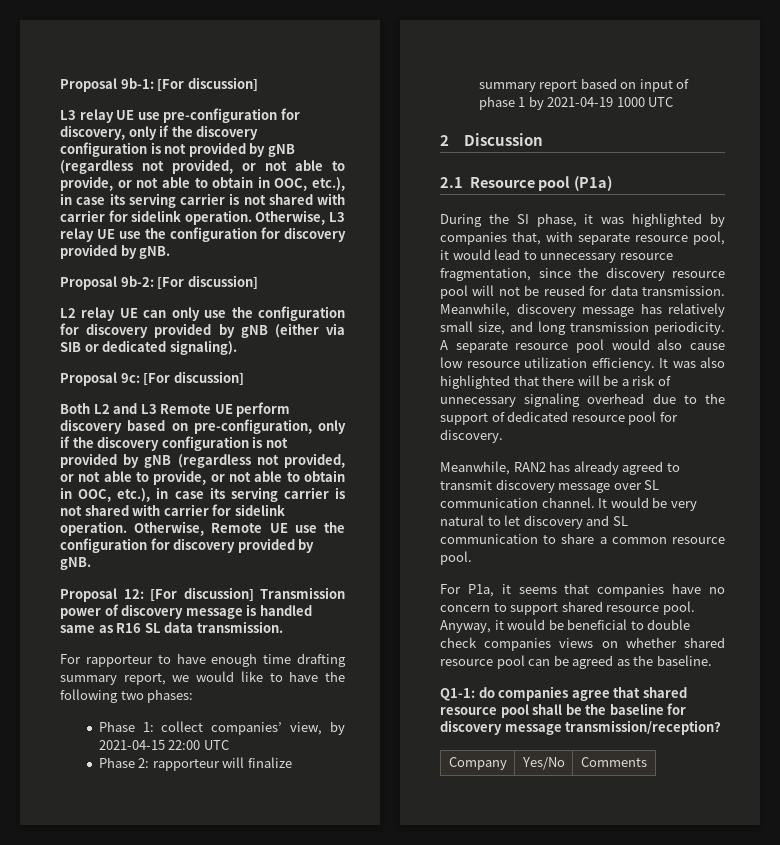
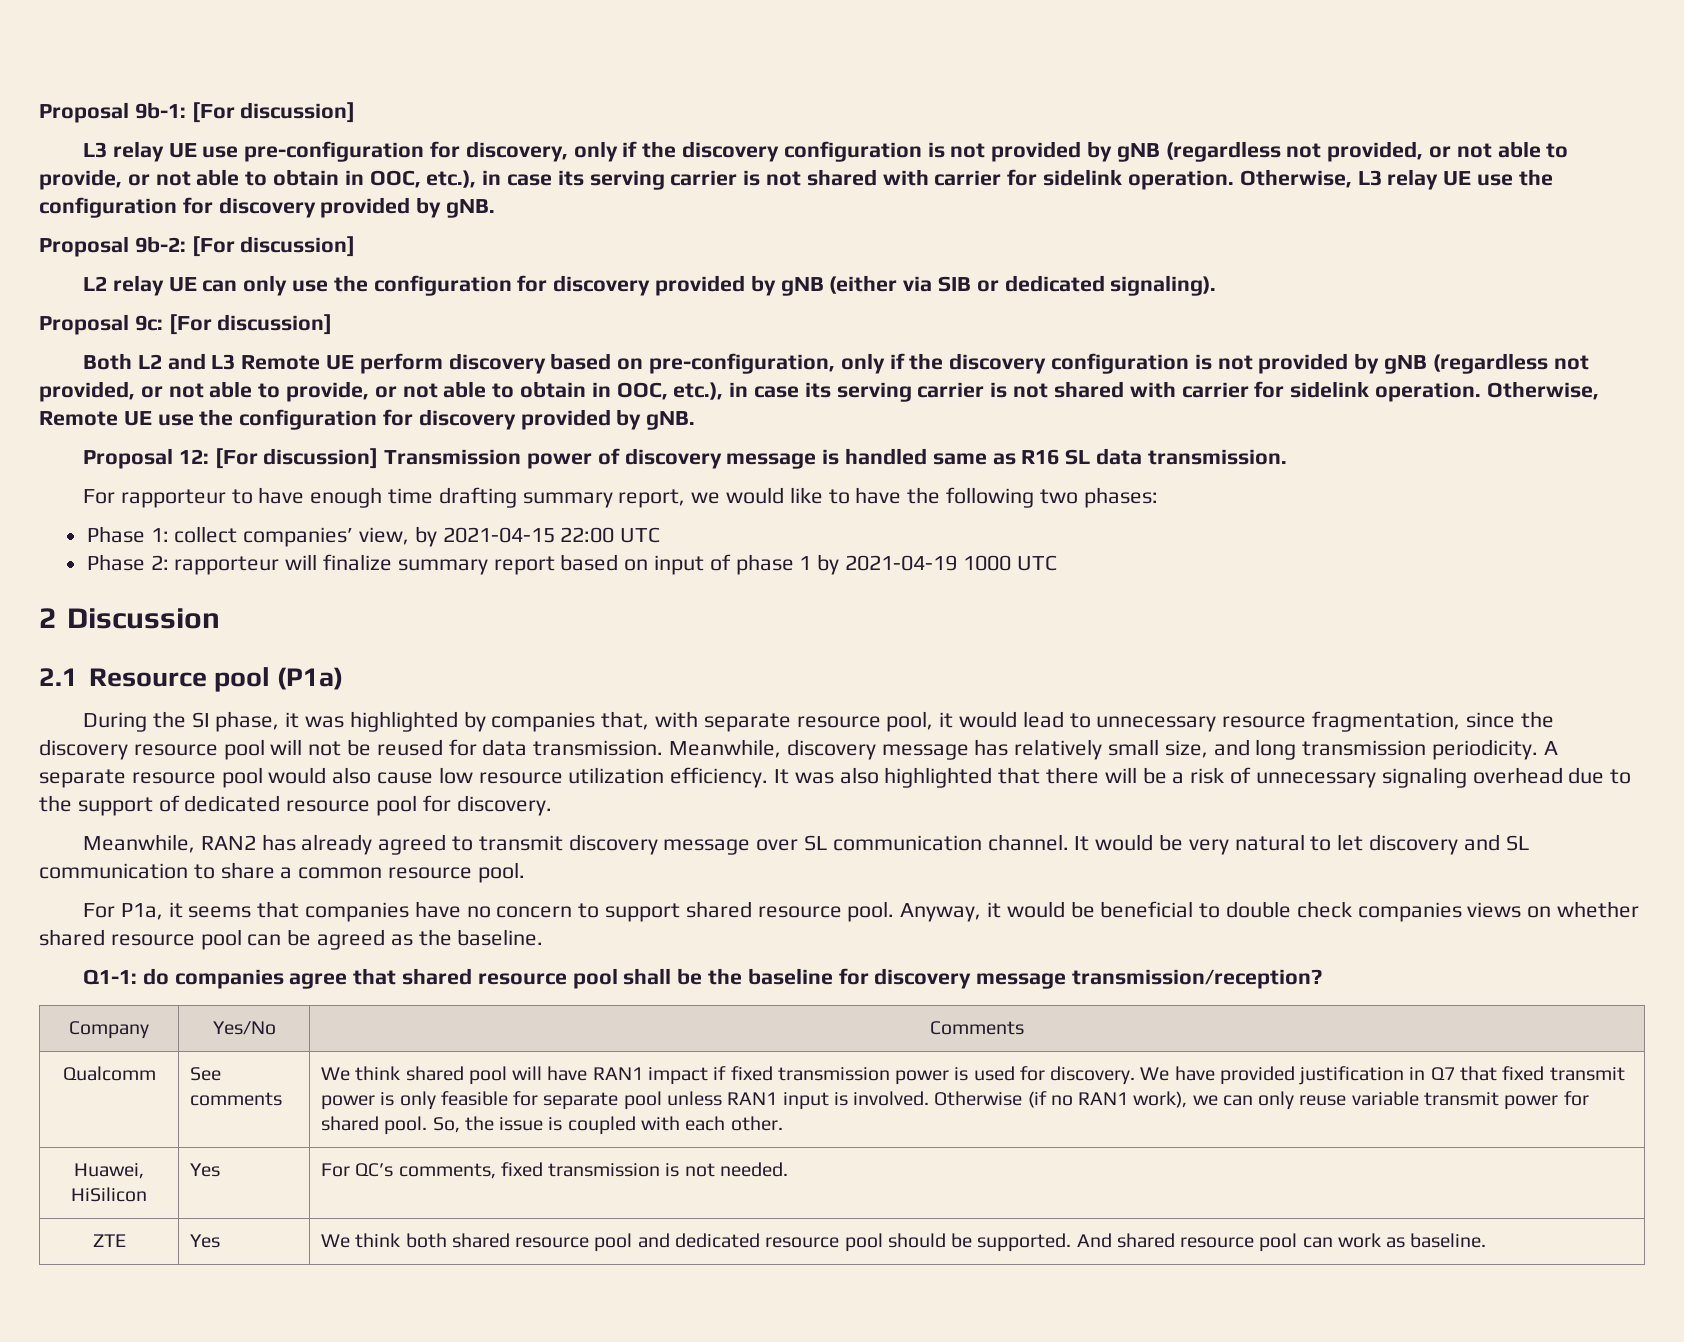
+ Qualcomm | See comments | We think shared pool will have RAN1 impact if fixed transmission power is used for discovery. We have provided justification in Q7 that fixed transmit power is only feasible for separate pool unless RAN1 input is involved. Otherwise (if no RAN1 work), we can only reuse variable transmit power for shared pool. So, the issue is coupled with each other.
+ Huawei, HiSilicon | Yes | For QC’s comments, fixed transmission is not needed.
+ ZTE | Yes | We think both shared resource pool and dedicated resource pool should be supported. And shared resource pool can work as baseline.

